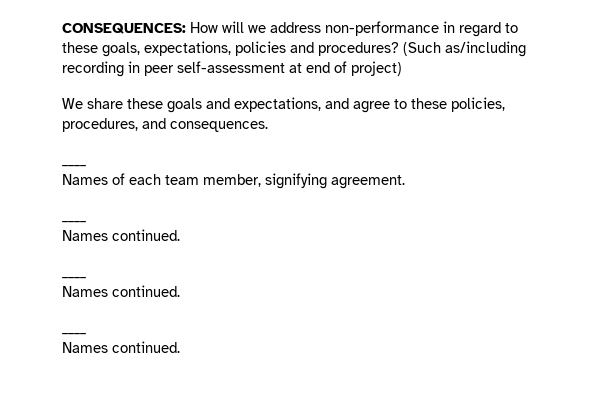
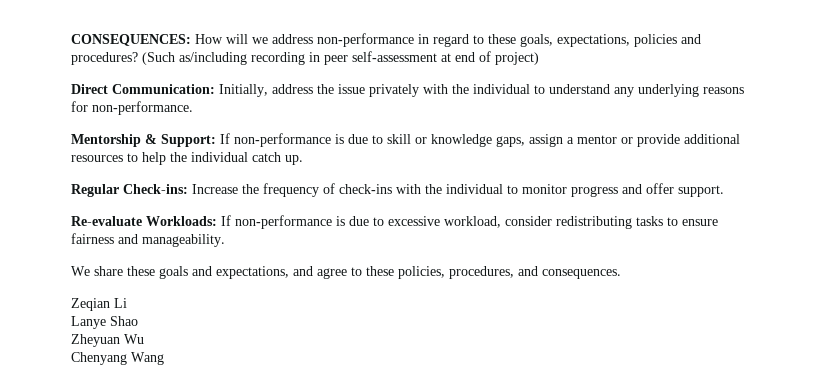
+ Direct Communication: Initially, address the issue privately with the individual to understand any underlying reasons for non-performance.
+ Mentorship & Support: If non-performance is due to skill or knowledge gaps, assign a mentor or provide additional resources to help the individual catch up.
+ Regular Check-ins: Increase the frequency of check-ins with the individual to monitor progress and offer support.
+ Re-evaluate Workloads: If non-performance is due to excessive workload, consider redistributing tasks to ensure fairness and manageability.
  We share these goals and expectations, and agree to these policies, procedures, and consequences.
- ____
- Names of each team member, signifying agreement.
- ____
- Names continued.
- ____
- Names continued.
- ____
- Names continued.
+ Zeqian Li
+ Lanye Shao
+ Zheyuan Wu
+ Chenyang Wang

